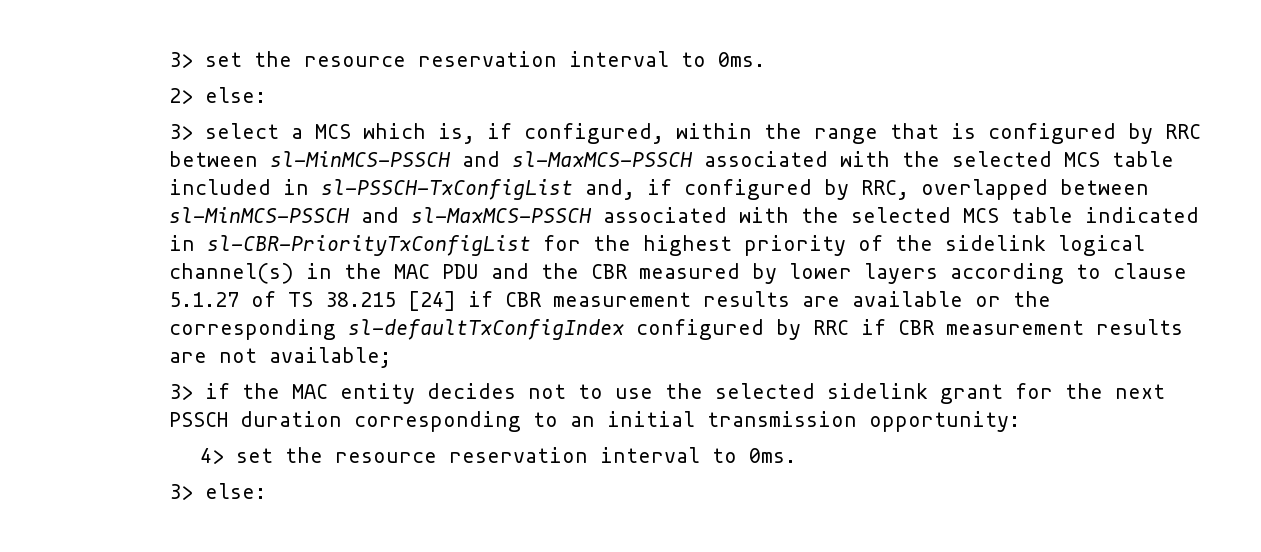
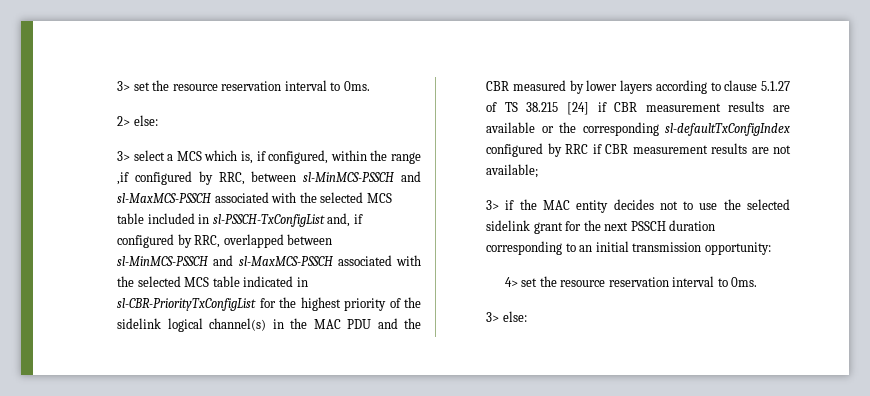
- 3> select a MCS which is, if configured, within the range that is configured by RRC between sl-MinMCS-PSSCH and sl-MaxMCS-PSSCH associated with the selected MCS table included in sl-PSSCH-TxConfigList and, if configured by RRC, overlapped between sl-MinMCS-PSSCH and sl-MaxMCS-PSSCH associated with the selected MCS table indicated in sl-CBR-PriorityTxConfigList for the highest priority of the sidelink logical channel(s) in the MAC PDU and the CBR measured by lower layers according to clause 5.1.27 of TS 38.215 [24] if CBR measurement results are available or the corresponding sl-defaultTxConfigIndex configured by RRC if CBR measurement results are not available;
+ 3> select a MCS which is, if configured, within the range ,if configured by RRC, between sl-MinMCS-PSSCH and sl-MaxMCS-PSSCH associated with the selected MCS table included in sl-PSSCH-TxConfigList and, if configured by RRC, overlapped between sl-MinMCS-PSSCH and sl-MaxMCS-PSSCH associated with the selected MCS table indicated in sl-CBR-PriorityTxConfigList for the highest priority of the sidelink logical channel(s) in the MAC PDU and the CBR measured by lower layers according to clause 5.1.27 of TS 38.215 [24] if CBR measurement results are available or the corresponding sl-defaultTxConfigIndex configured by RRC if CBR measurement results are not available;

